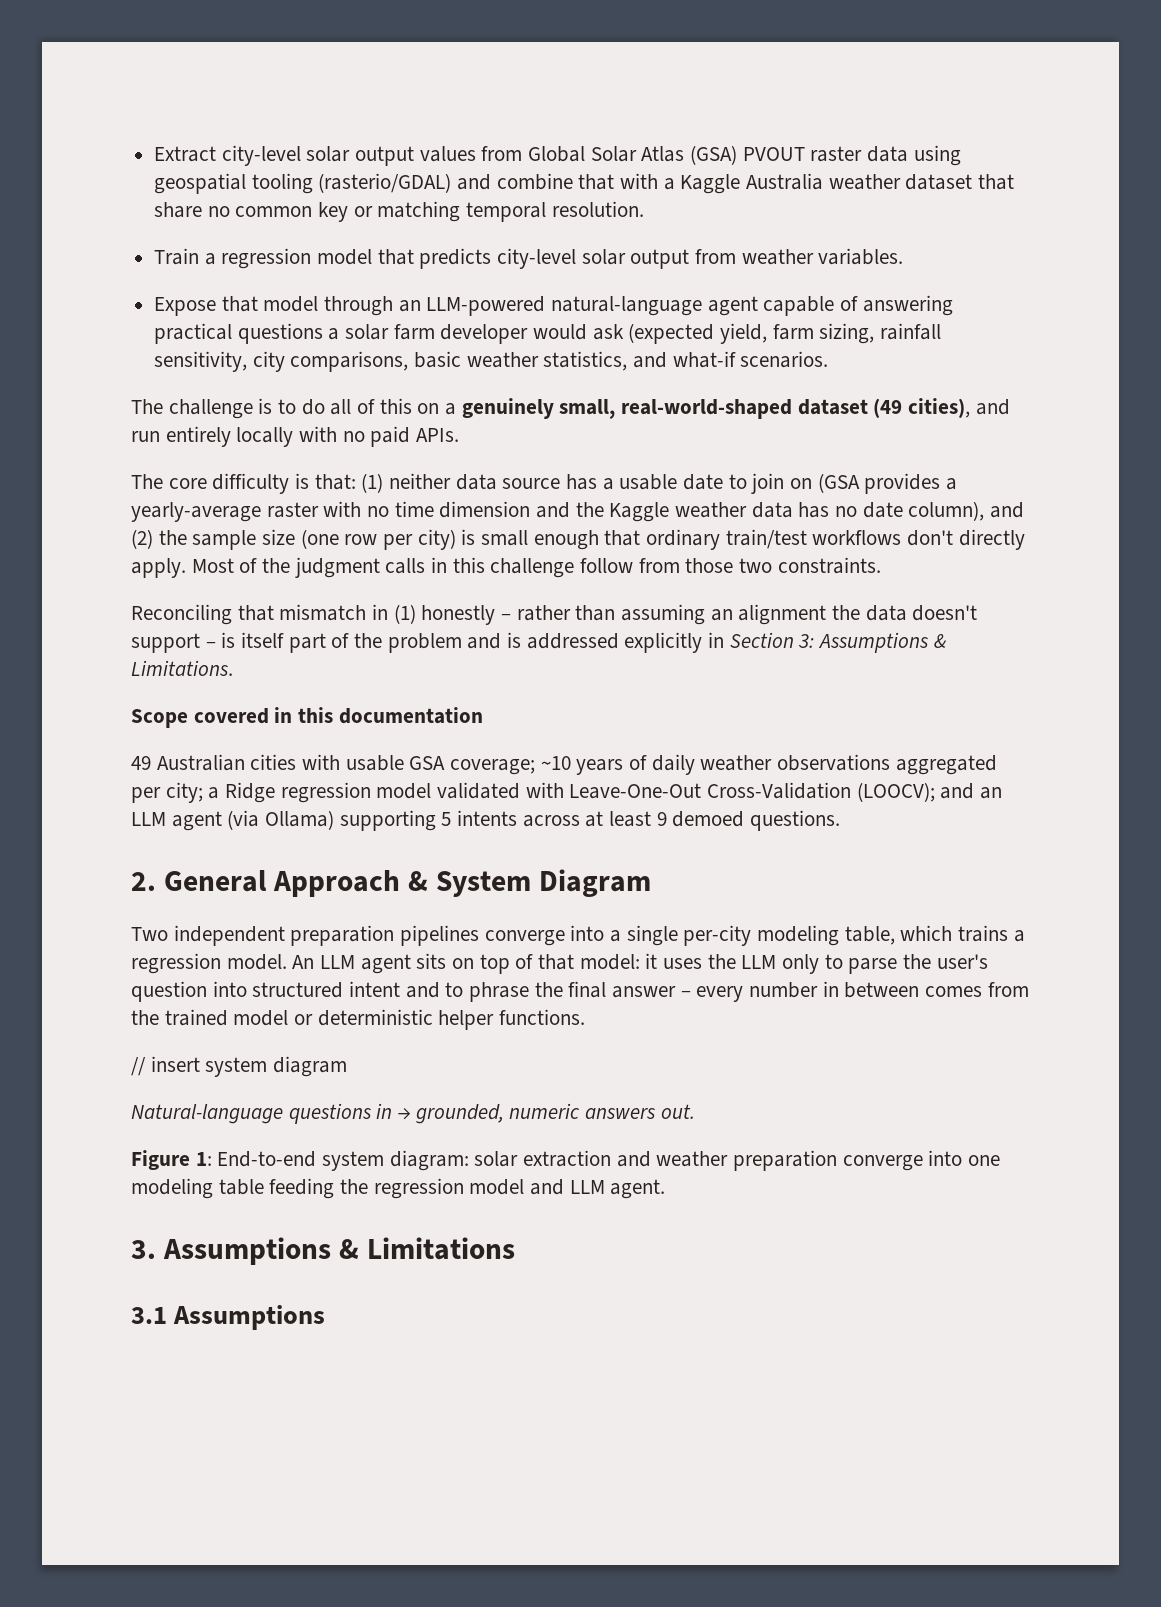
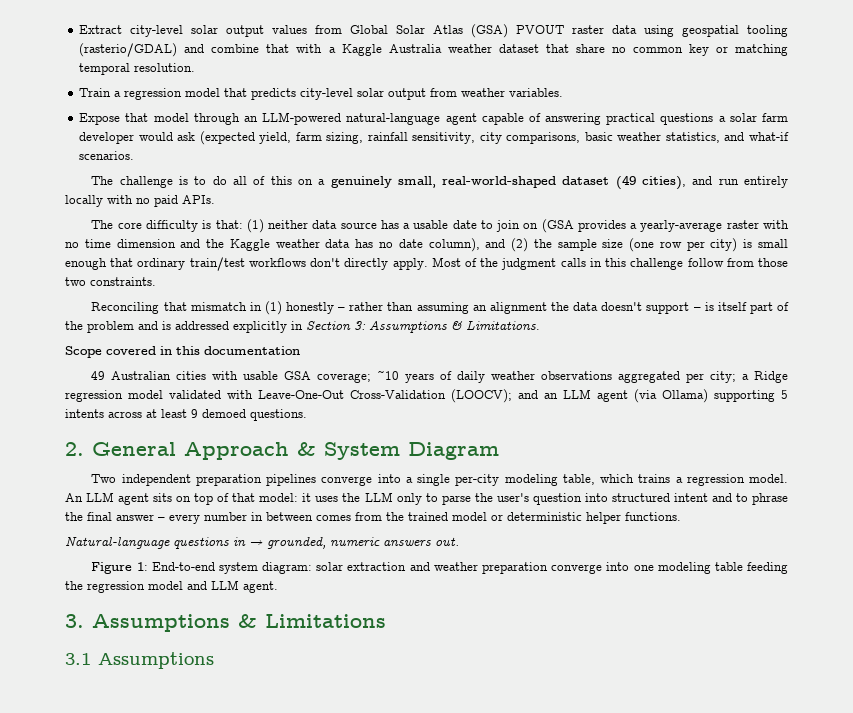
- // insert system diagram

